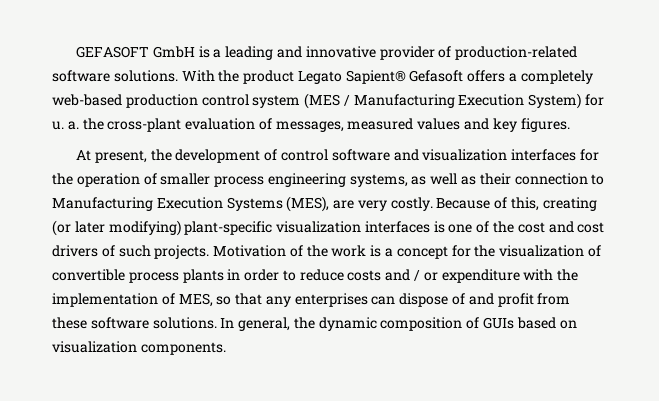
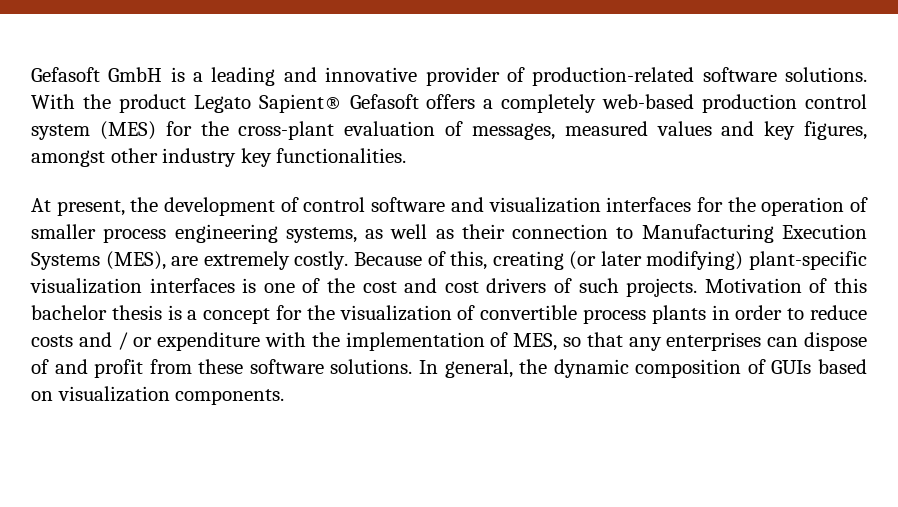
- GEFASOFT GmbH is a leading and innovative provider of production-related software solutions.
+ Gefasoft GmbH is a leading and innovative provider of production-related software solutions.
- With the product Legato Sapient® Gefasoft offers a completely web-based production control system (MES / Manufacturing Execution System) for u. a. the cross-plant evaluation of messages, measured values and key figures.
+ With the product Legato Sapient® Gefasoft offers a completely web-based production control system (MES) for the cross-plant evaluation of messages, measured values and key figures, amongst other industry key functionalities.
- At present, the development of control software and visualization interfaces for the operation of smaller process engineering systems, as well as their connection to Manufacturing Execution Systems (MES), are very costly.
+ At present, the development of control software and visualization interfaces for the operation of smaller process engineering systems, as well as their connection to Manufacturing Execution Systems (MES), are extremely costly.
- Motivation of the work is a concept for the visualization of convertible process plants in order to reduce costs and / or expenditure with the implementation of MES, so that any enterprises can dispose of and profit from these software solutions.
+ Motivation of this bachelor thesis is a concept for the visualization of convertible process plants in order to reduce costs and / or expenditure with the implementation of MES, so that any enterprises can dispose of and profit from these software solutions.

